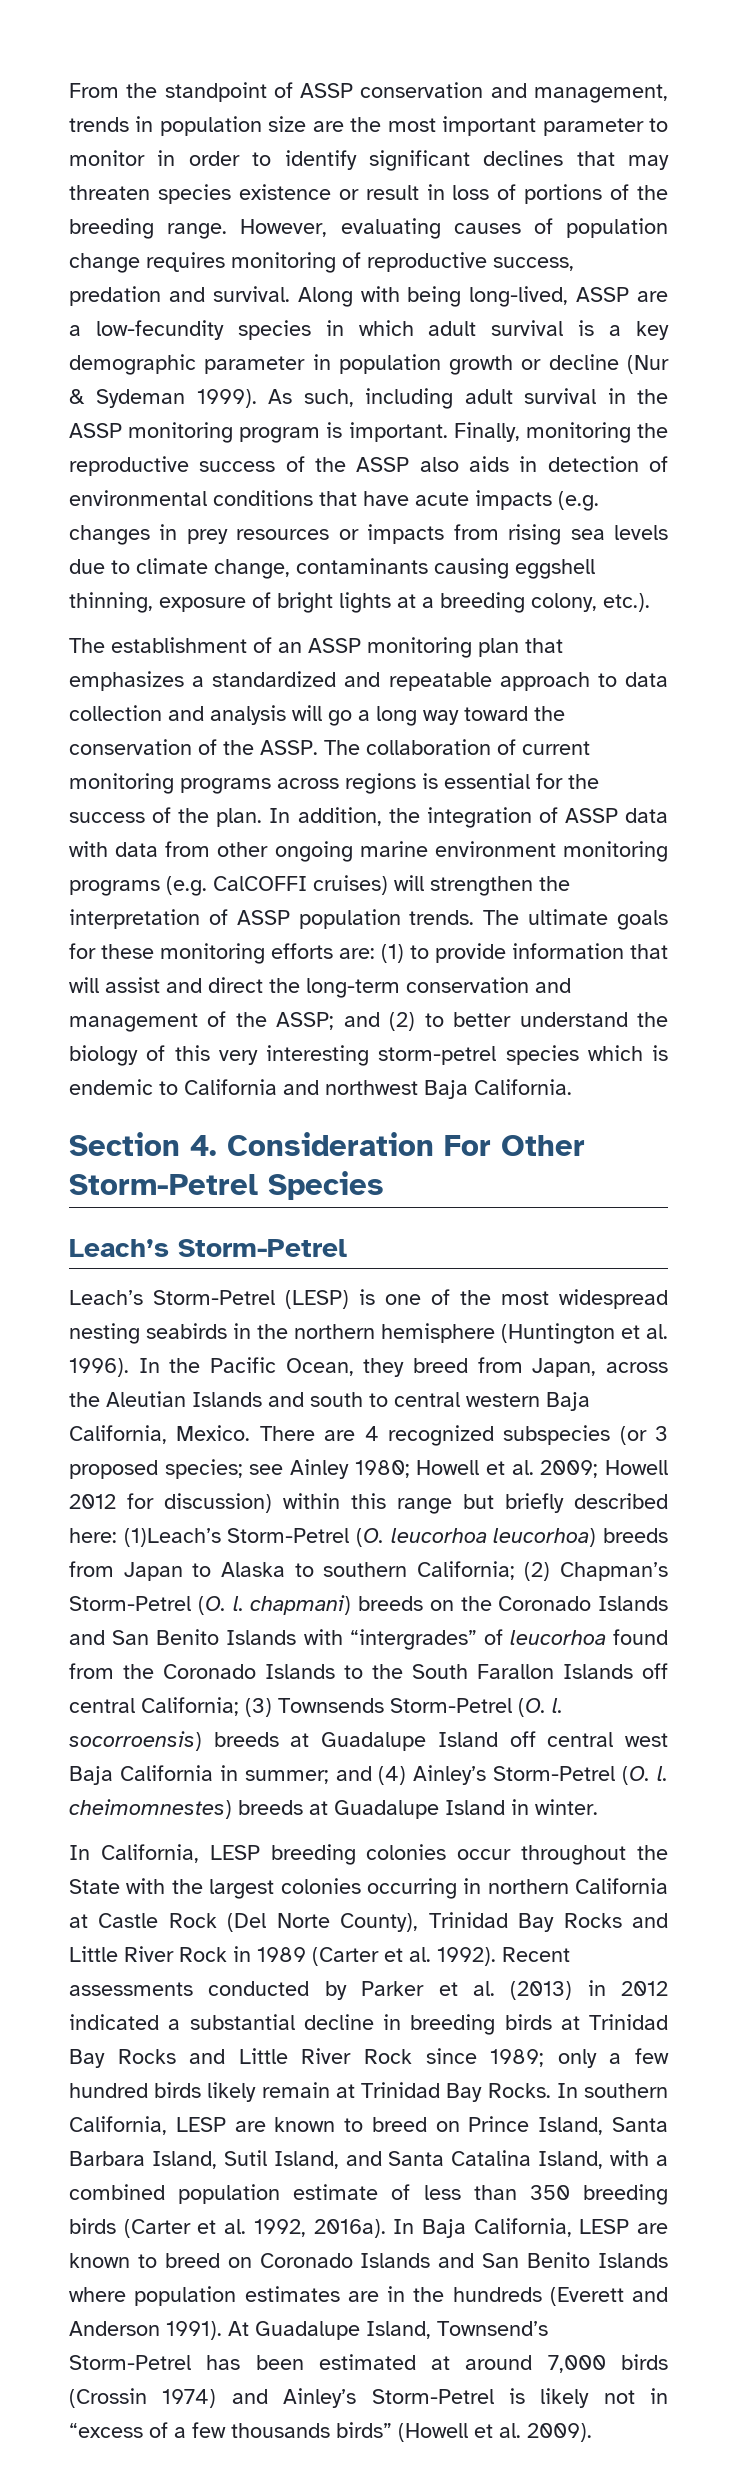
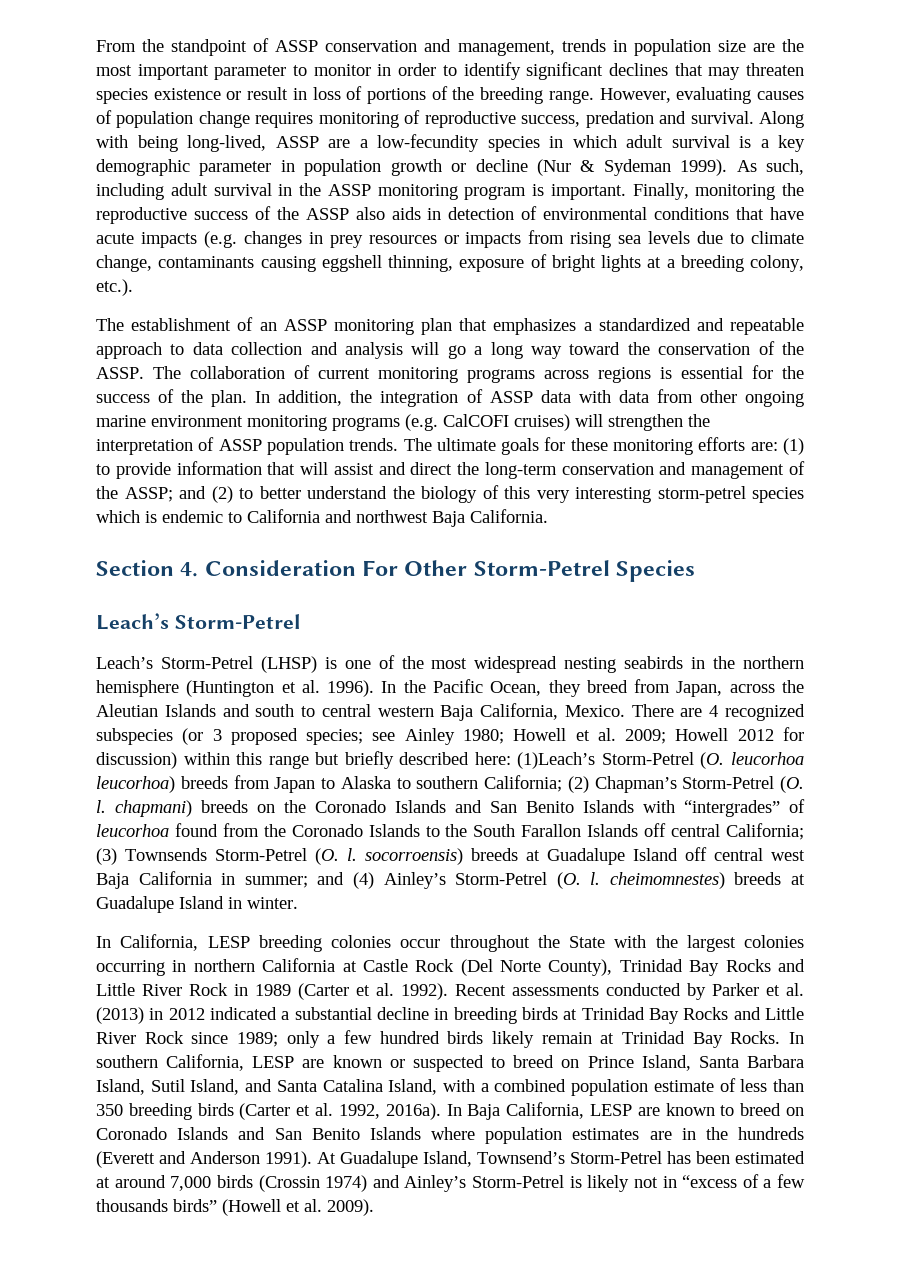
- In addition, the integration of ASSP data with data from other ongoing marine environment monitoring programs (e.g. CalCOFFI cruises) will strengthen the interpretation of ASSP population trends.
+ In addition, the integration of ASSP data with data from other ongoing marine environment monitoring programs (e.g. CalCOFI cruises) will strengthen the interpretation of ASSP population trends.
- Leach’s Storm-Petrel (LESP) is one of the most widespread nesting seabirds in the northern hemisphere (Huntington et al. 1996).
+ Leach’s Storm-Petrel (LHSP) is one of the most widespread nesting seabirds in the northern hemisphere (Huntington et al. 1996).
- In southern California, LESP are known to breed on Prince Island, Santa Barbara Island, Sutil Island, and Santa Catalina Island, with a combined population estimate of less than 350 breeding birds (Carter et al. 1992, 2016a).
+ In southern California, LESP are known or suspected to breed on Prince Island, Santa Barbara Island, Sutil Island, and Santa Catalina Island, with a combined population estimate of less than 350 breeding birds (Carter et al. 1992, 2016a).

